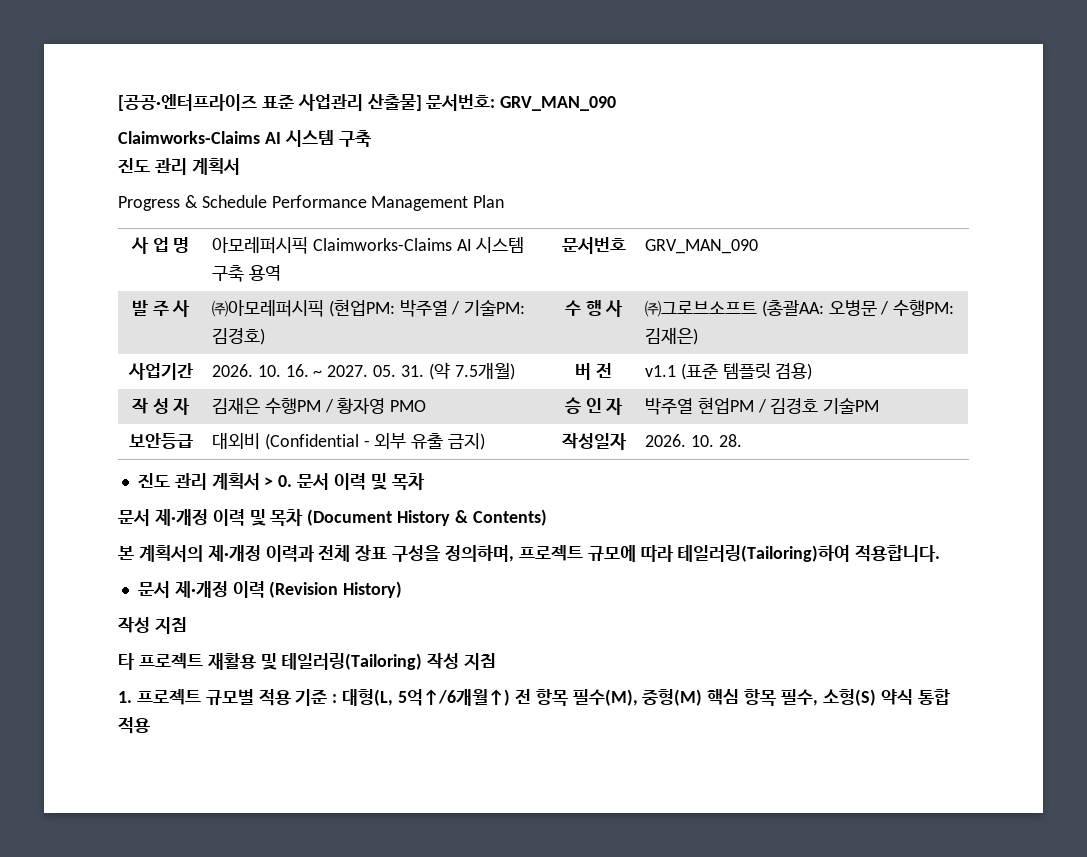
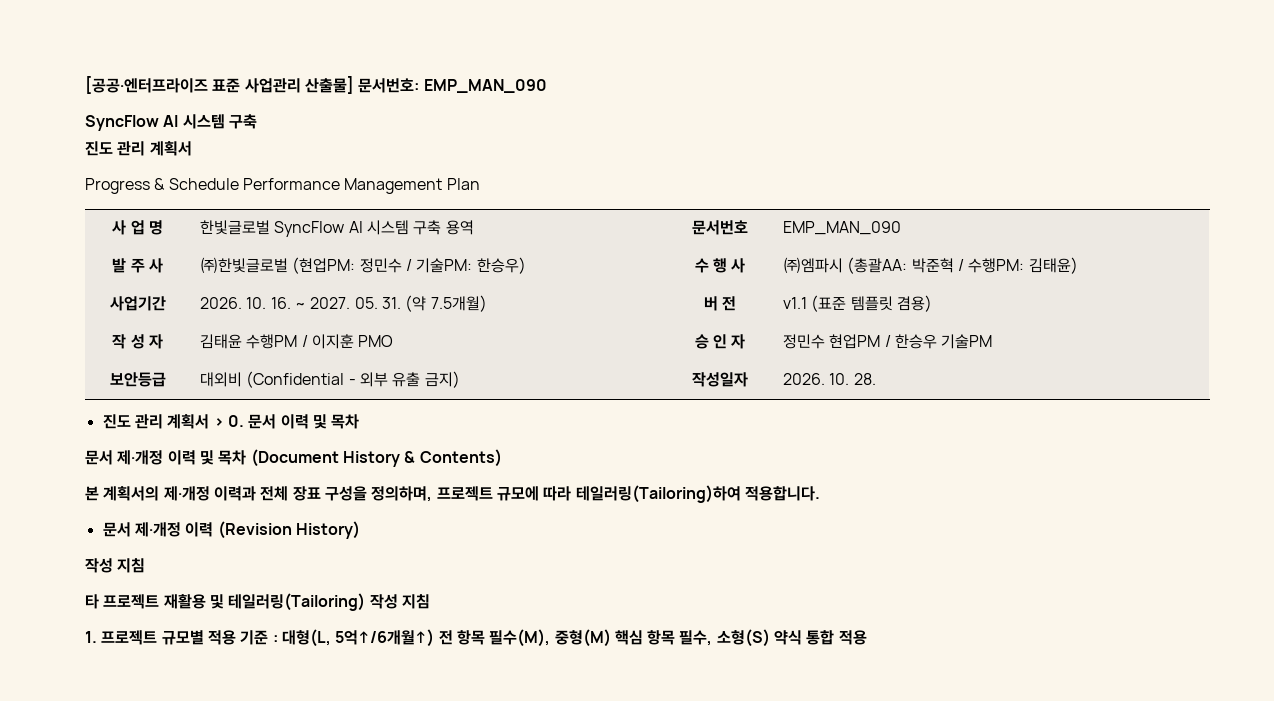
- [공공·엔터프라이즈 표준 사업관리 산출물] 문서번호: GRV_MAN_090
- Claimworks-Claims AI 시스템 구축
+ [공공·엔터프라이즈 표준 사업관리 산출물] 문서번호: EMP_MAN_090
+ SyncFlow AI 시스템 구축
- 사 업 명 | 아모레퍼시픽 Claimworks-Claims AI 시스템 구축 용역 | 문서번호 | GRV_MAN_090
+ 사 업 명 | 한빛글로벌 SyncFlow AI 시스템 구축 용역 | 문서번호 | EMP_MAN_090
- 발 주 사 | ㈜아모레퍼시픽 (현업PM: 박주열 / 기술PM: 김경호) | 수 행 사 | ㈜그로브소프트 (총괄AA: 오병문 / 수행PM: 김재은)
+ 발 주 사 | ㈜한빛글로벌 (현업PM: 정민수 / 기술PM: 한승우) | 수 행 사 | ㈜엠파시 (총괄AA: 박준혁 / 수행PM: 김태윤)
- 작 성 자 | 김재은 수행PM / 황자영 PMO | 승 인 자 | 박주열 현업PM / 김경호 기술PM
+ 작 성 자 | 김태윤 수행PM / 이지훈 PMO | 승 인 자 | 정민수 현업PM / 한승우 기술PM

